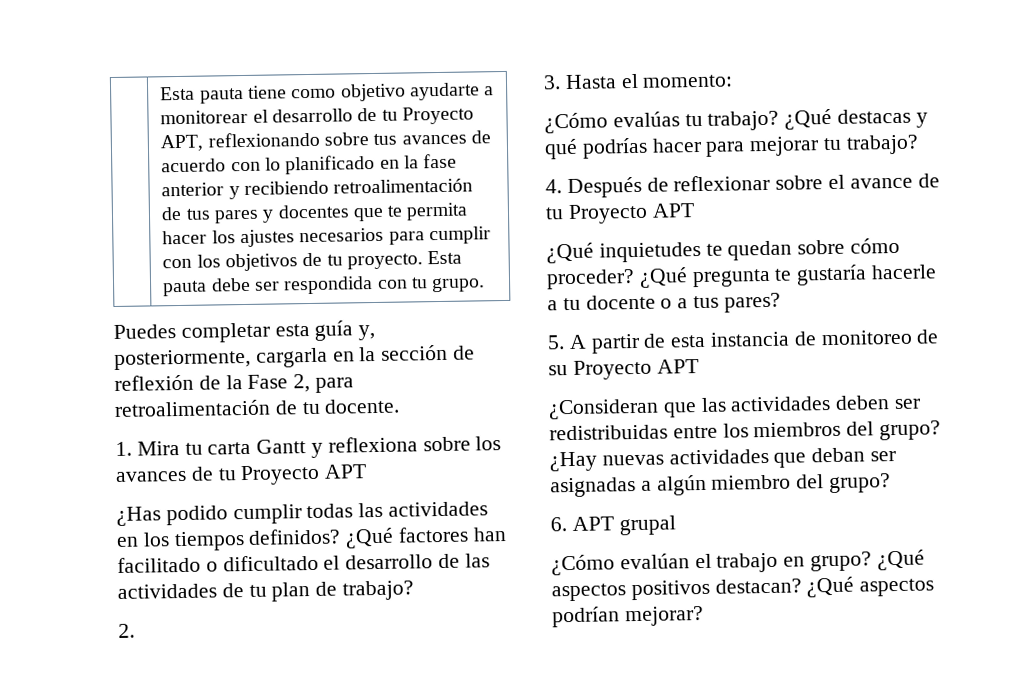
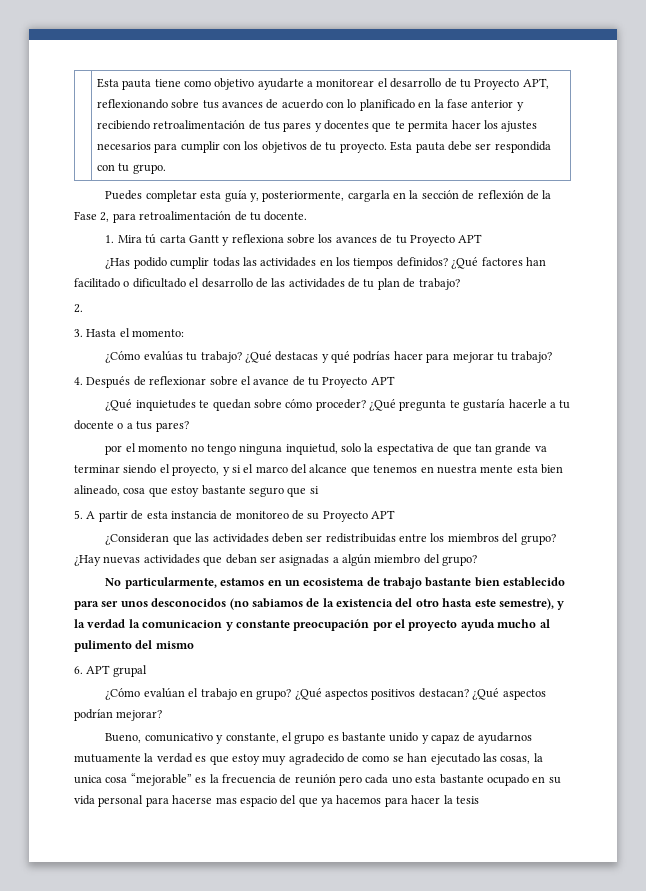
- 1. Mira tu carta Gantt y reflexiona sobre los avances de tu Proyecto APT
+ 1. Mira tú carta Gantt y reflexiona sobre los avances de tu Proyecto APT
+ por el momento no tengo ninguna inquietud, solo la espectativa de que tan grande va terminar siendo el proyecto, y si el marco del alcance que tenemos en nuestra mente esta bien alineado, cosa que estoy bastante seguro que si
+ No particularmente, estamos en un ecosistema de trabajo bastante bien establecido para ser unos desconocidos (no sabiamos de la existencia del otro hasta este semestre), y la verdad la comunicacion y constante preocupación por el proyecto ayuda mucho al pulimento del mismo
+ Bueno, comunicativo y constante, el grupo es bastante unido y capaz de ayudarnos mutuamente la verdad es que estoy muy agradecido de como se han ejecutado las cosas, la unica cosa “mejorable” es la frecuencia de reunión pero cada uno esta bastante ocupado en su vida personal para hacerse mas espacio del que ya hacemos para hacer la tesis

